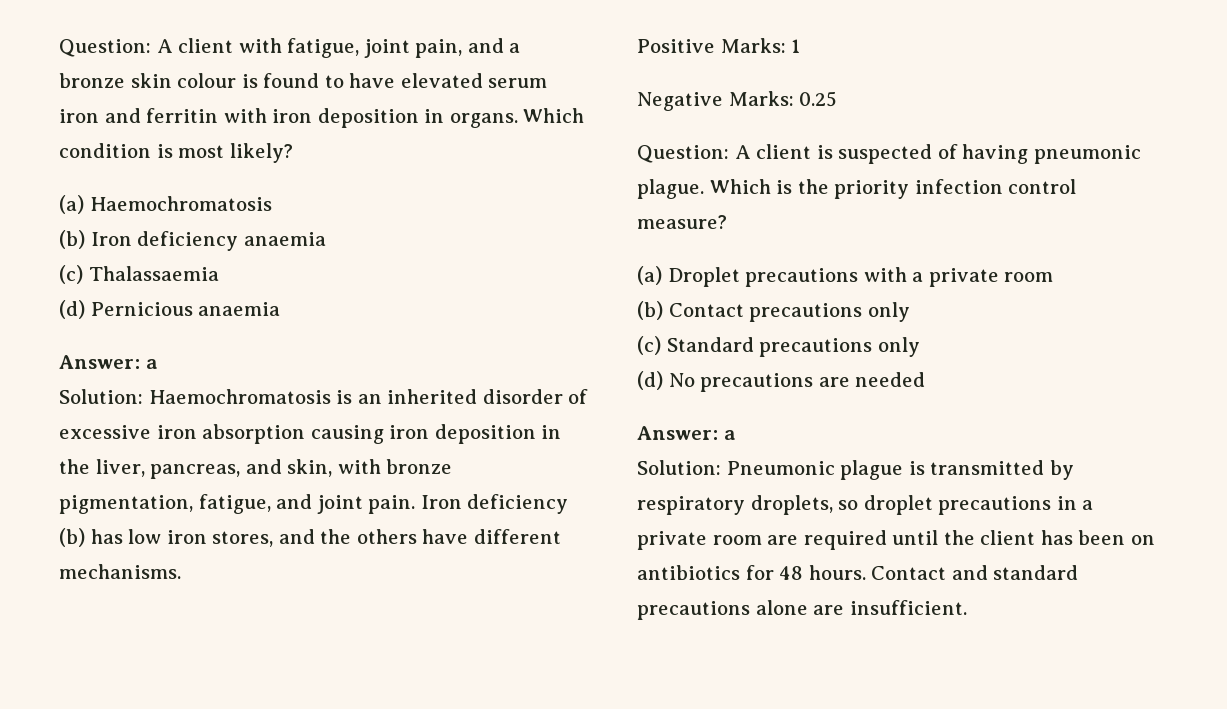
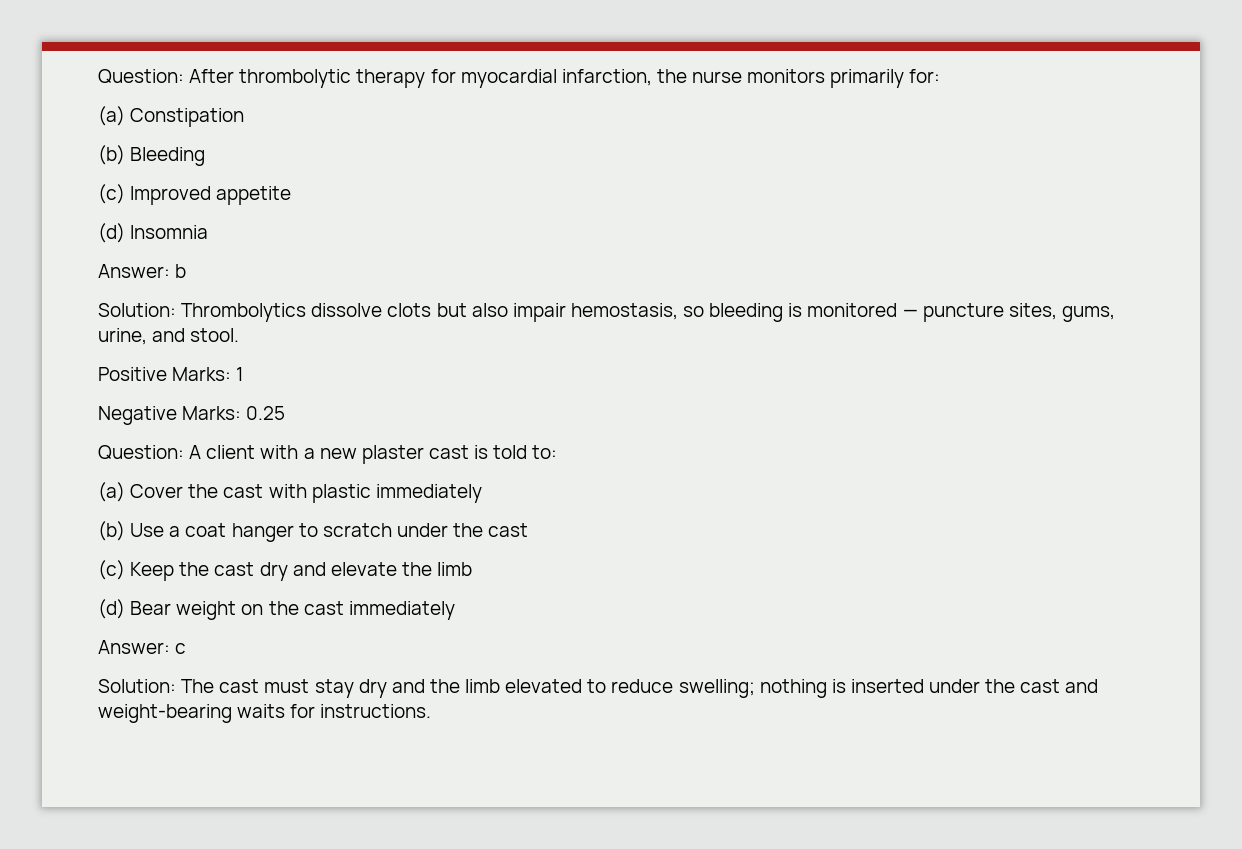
- Question: A client with fatigue, joint pain, and a bronze skin colour is found to have elevated serum iron and ferritin with iron deposition in organs. Which condition is most likely?
- (a) Haemochromatosis
- (b) Iron deficiency anaemia
- (c) Thalassaemia
- (d) Pernicious anaemia
- Answer: a
- Solution: Haemochromatosis is an inherited disorder of excessive iron absorption causing iron deposition in the liver, pancreas, and skin, with bronze pigmentation, fatigue, and joint pain. Iron deficiency (b) has low iron stores, and the others have different mechanisms.
+ Question: After thrombolytic therapy for myocardial infarction, the nurse monitors primarily for:
+ (a) Constipation
+ (b) Bleeding
+ (c) Improved appetite
+ (d) Insomnia
+ Answer: b
+ Solution: Thrombolytics dissolve clots but also impair hemostasis, so bleeding is monitored — puncture sites, gums, urine, and stool.
- Question: A client is suspected of having pneumonic plague. Which is the priority infection control measure?
- (a) Droplet precautions with a private room
- (b) Contact precautions only
- (c) Standard precautions only
- (d) No precautions are needed
- Answer: a
- Solution: Pneumonic plague is transmitted by respiratory droplets, so droplet precautions in a private room are required until the client has been on antibiotics for 48 hours. Contact and standard precautions alone are insufficient.
+ Question: A client with a new plaster cast is told to:
+ (a) Cover the cast with plastic immediately
+ (b) Use a coat hanger to scratch under the cast
+ (c) Keep the cast dry and elevate the limb
+ (d) Bear weight on the cast immediately
+ Answer: c
+ Solution: The cast must stay dry and the limb elevated to reduce swelling; nothing is inserted under the cast and weight-bearing waits for instructions.

